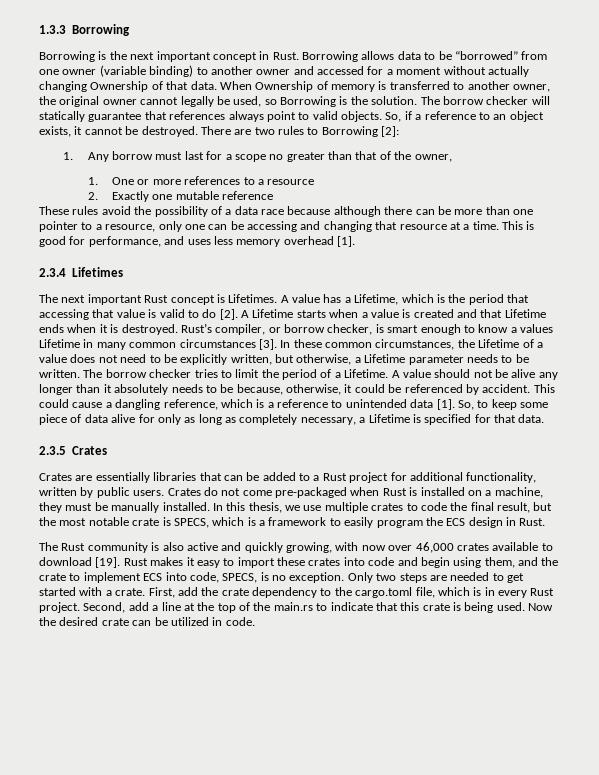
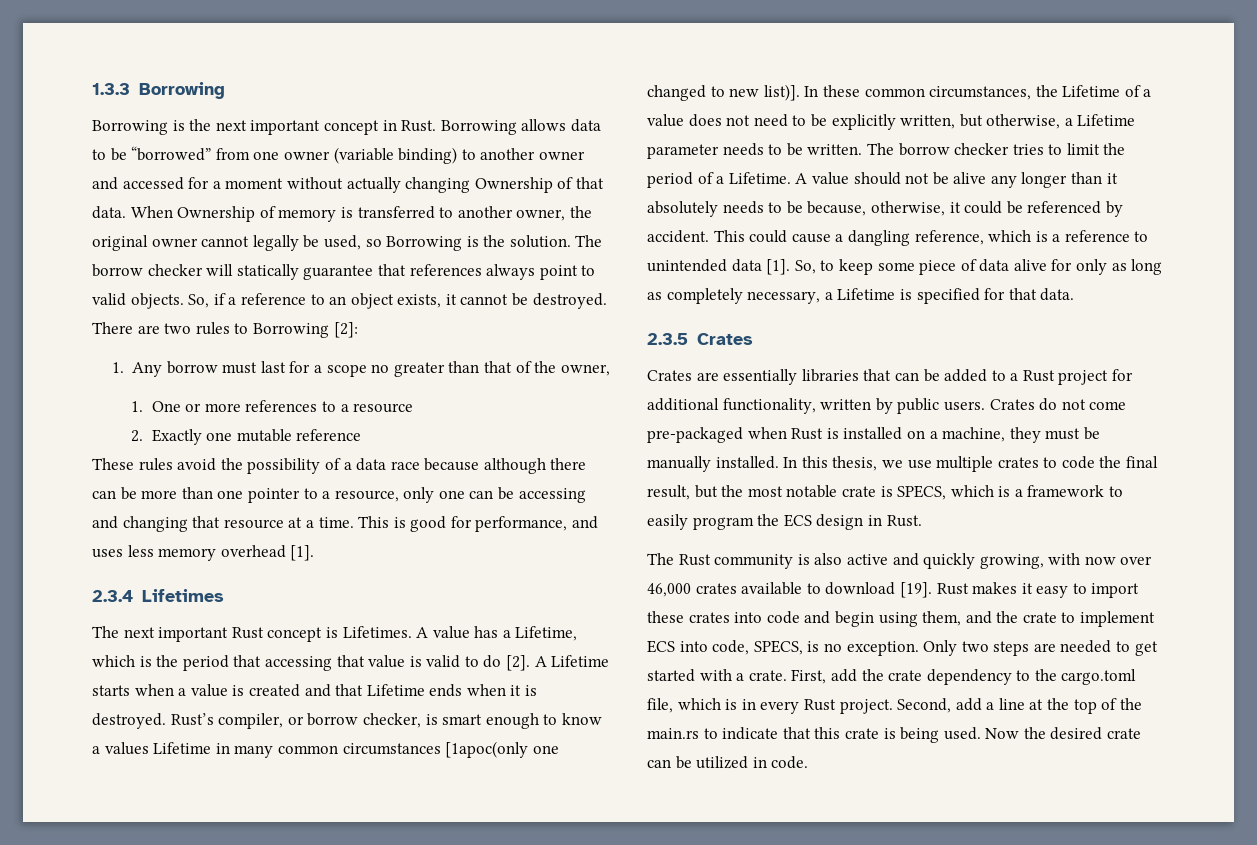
- Rust’s compiler, or borrow checker, is smart enough to know a values Lifetime in many common circumstances [3].
+ Rust’s compiler, or borrow checker, is smart enough to know a values Lifetime in many common circumstances [1apoc(only one changed to new list)].

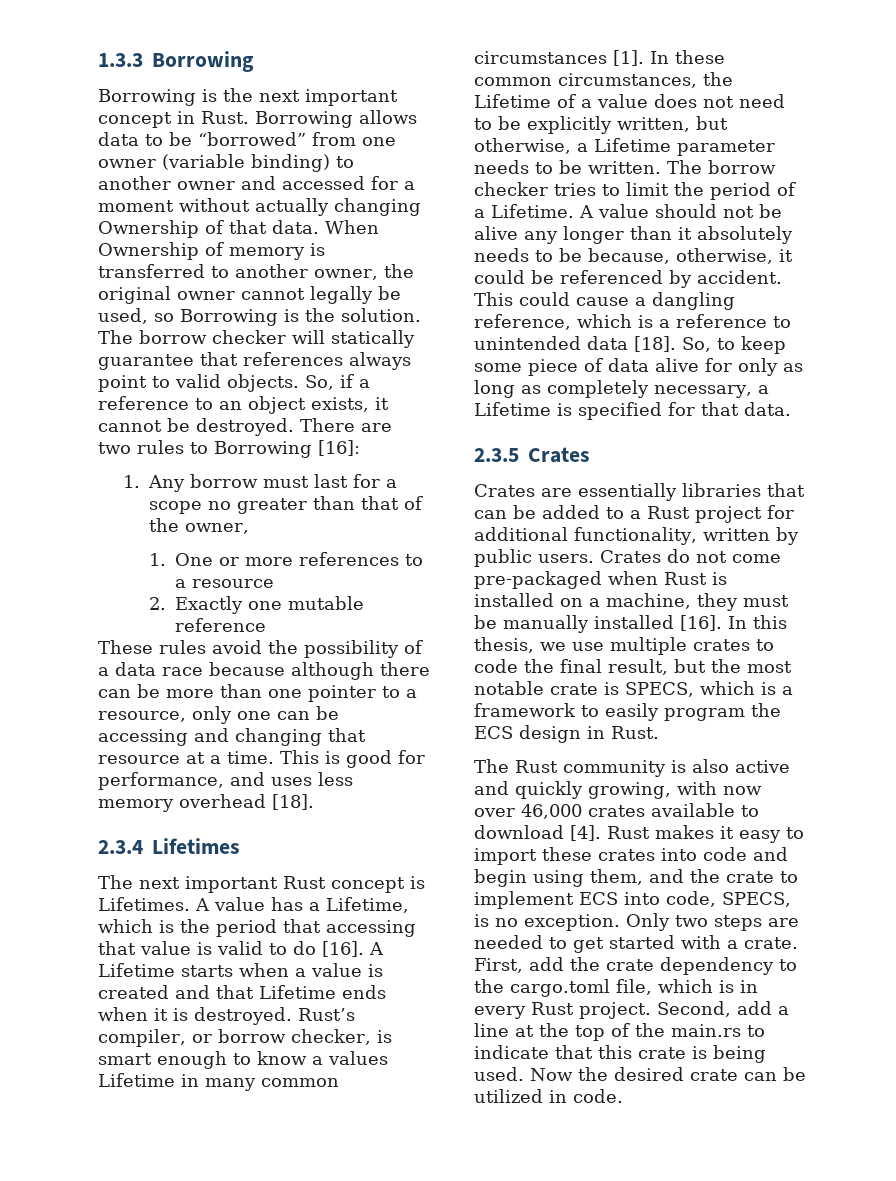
- There are two rules to Borrowing [2]:
+ There are two rules to Borrowing [16]:
- This is good for performance, and uses less memory overhead [1].
+ This is good for performance, and uses less memory overhead [18].
- A value has a Lifetime, which is the period that accessing that value is valid to do [2].
+ A value has a Lifetime, which is the period that accessing that value is valid to do [16].
- Rust’s compiler, or borrow checker, is smart enough to know a values Lifetime in many common circumstances [1apoc(only one changed to new list)].
+ Rust’s compiler, or borrow checker, is smart enough to know a values Lifetime in many common circumstances [1].
- This could cause a dangling reference, which is a reference to unintended data [1].
+ This could cause a dangling reference, which is a reference to unintended data [18].
- Crates do not come pre-packaged when Rust is installed on a machine, they must be manually installed.
+ Crates do not come pre-packaged when Rust is installed on a machine, they must be manually installed [16].
- The Rust community is also active and quickly growing, with now over 46,000 crates available to download [19].
+ The Rust community is also active and quickly growing, with now over 46,000 crates available to download [4].

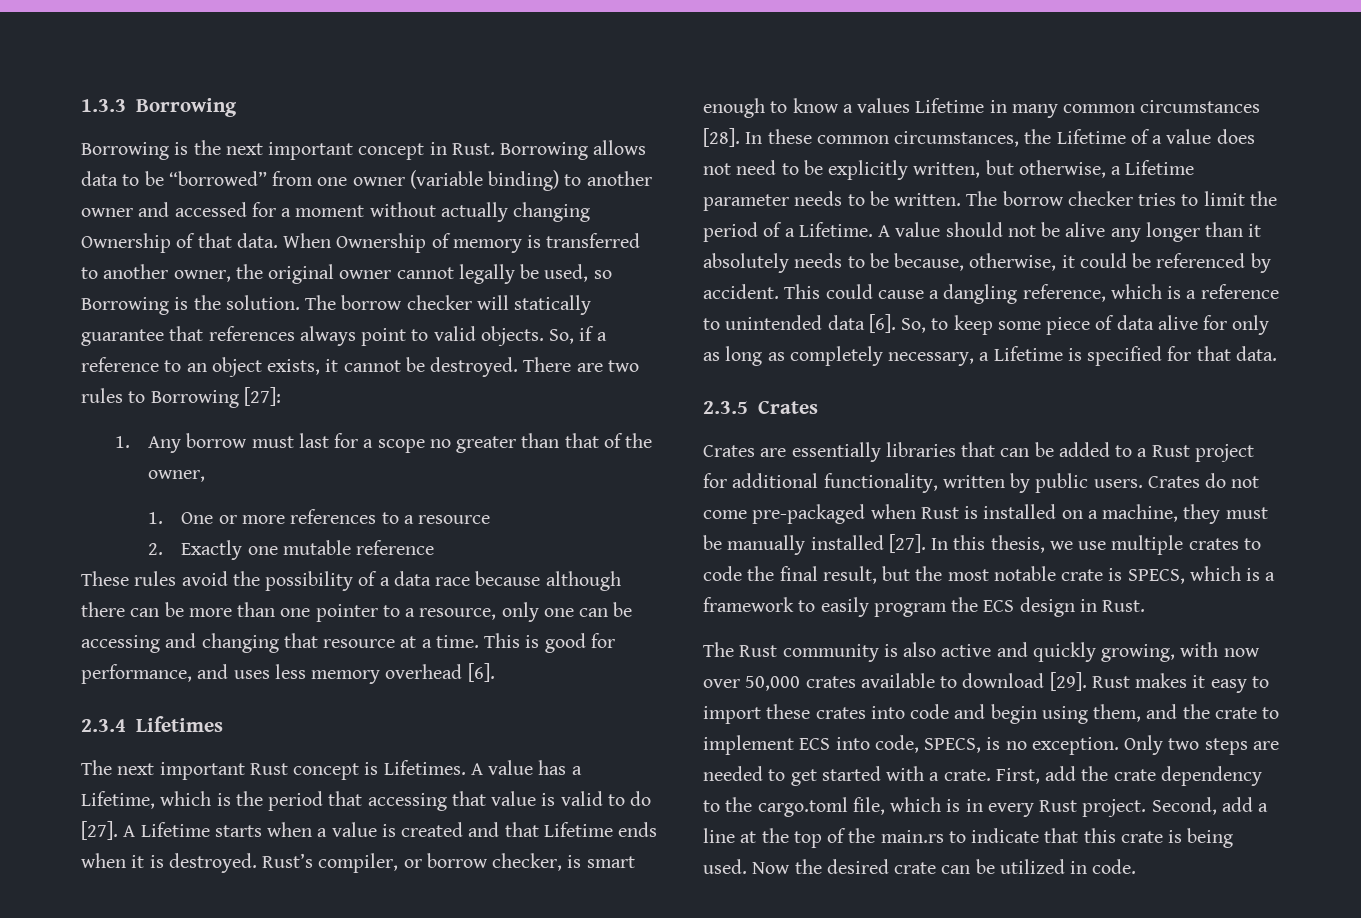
- There are two rules to Borrowing [16]:
+ There are two rules to Borrowing [27]:
- This is good for performance, and uses less memory overhead [18].
+ This is good for performance, and uses less memory overhead [6].
- A value has a Lifetime, which is the period that accessing that value is valid to do [16].
+ A value has a Lifetime, which is the period that accessing that value is valid to do [27].
- Rust’s compiler, or borrow checker, is smart enough to know a values Lifetime in many common circumstances [1].
+ Rust’s compiler, or borrow checker, is smart enough to know a values Lifetime in many common circumstances [28].
- This could cause a dangling reference, which is a reference to unintended data [18].
+ This could cause a dangling reference, which is a reference to unintended data [6].
- Crates do not come pre-packaged when Rust is installed on a machine, they must be manually installed [16].
+ Crates do not come pre-packaged when Rust is installed on a machine, they must be manually installed [27].
- The Rust community is also active and quickly growing, with now over 46,000 crates available to download [4].
+ The Rust community is also active and quickly growing, with now over 50,000 crates available to download [29].

